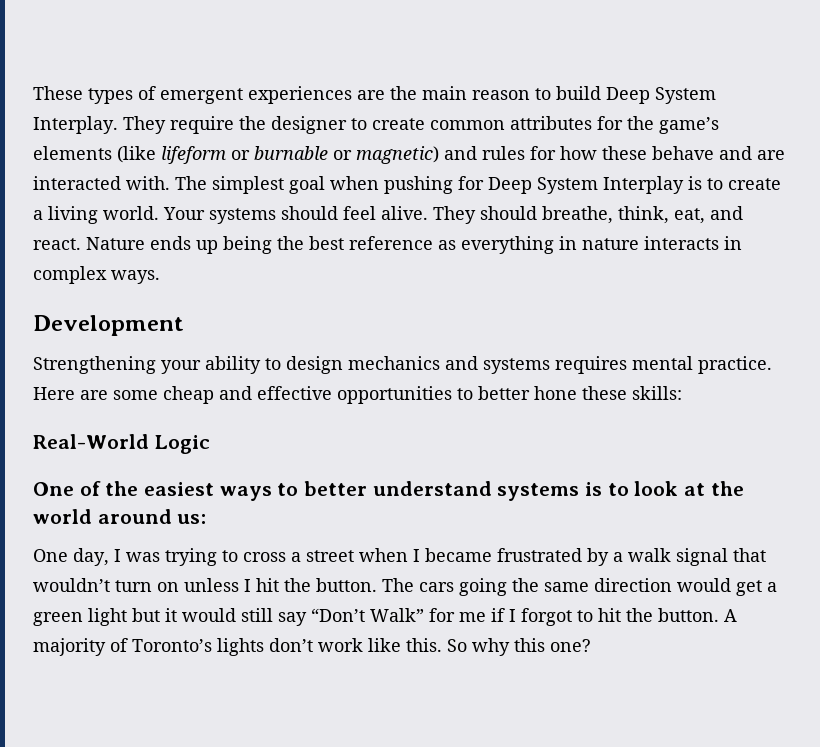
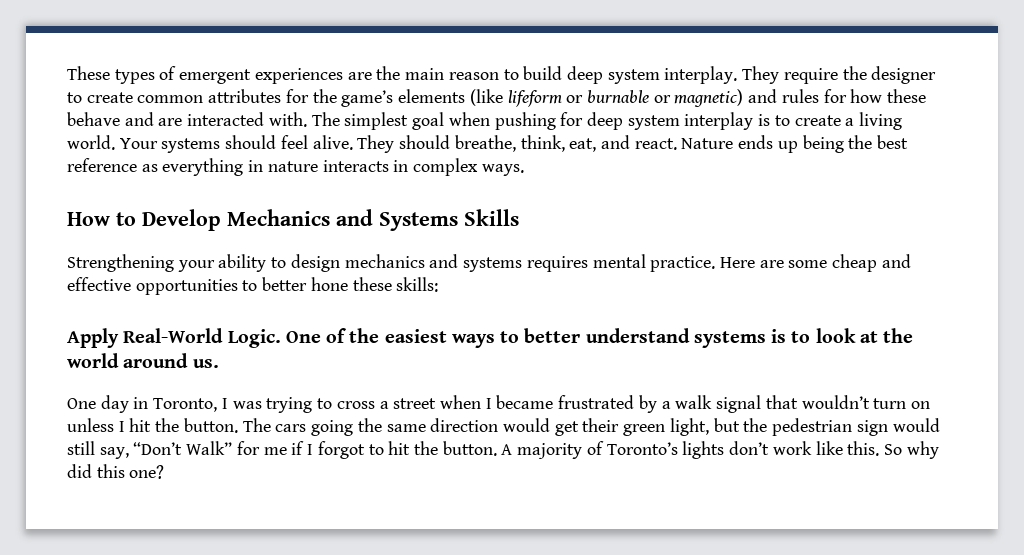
- These types of emergent experiences are the main reason to build Deep System Interplay.
+ These types of emergent experiences are the main reason to build deep system interplay.
- The simplest goal when pushing for Deep System Interplay is to create a living world.
+ The simplest goal when pushing for deep system interplay is to create a living world.
- Development
+ How to Develop Mechanics and Systems Skills
- Real-World Logic
- One of the easiest ways to better understand systems is to look at the world around us:
- One day, I was trying to cross a street when I became frustrated by a walk signal that wouldn’t turn on unless I hit the button.
+ Apply Real-World Logic. One of the easiest ways to better understand systems is to look at the world around us.
+ One day in Toronto, I was trying to cross a street when I became frustrated by a walk signal that wouldn’t turn on unless I hit the button.
- The cars going the same direction would get a green light but it would still say “Don’t Walk” for me if I forgot to hit the button.
+ The cars going the same direction would get their green light, but the pedestrian sign would still say, “Don’t Walk” for me if I forgot to hit the button.
- So why this one?
+ So why did this one?

